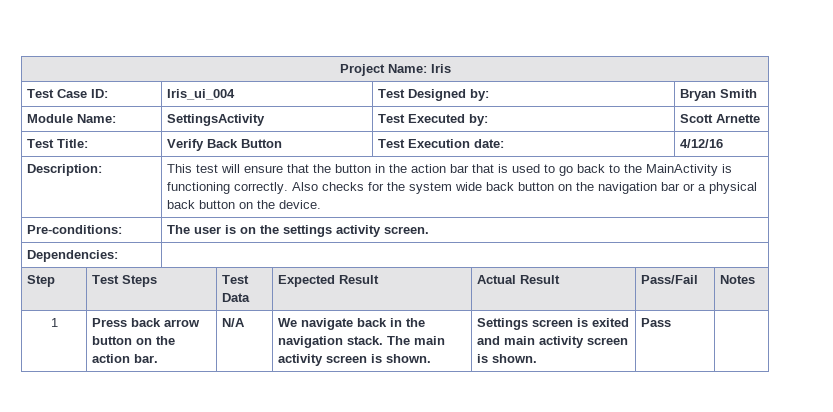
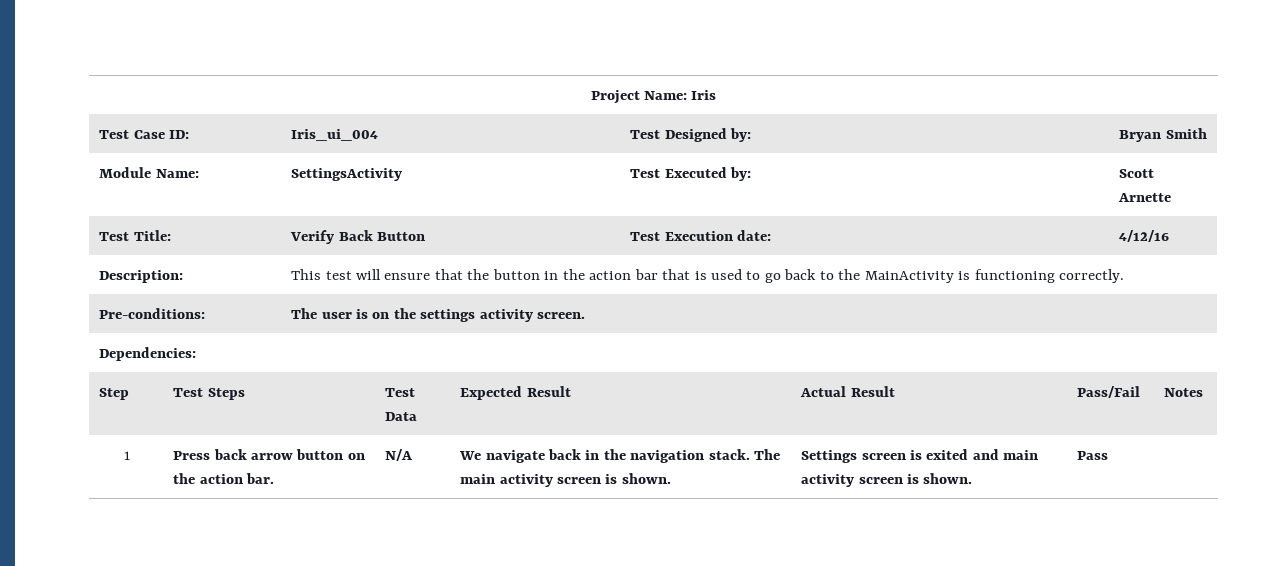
- Also checks for the system wide back button on the navigation bar or a physical back button on the device.

